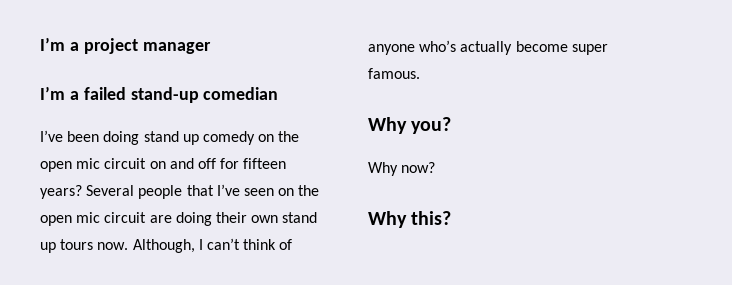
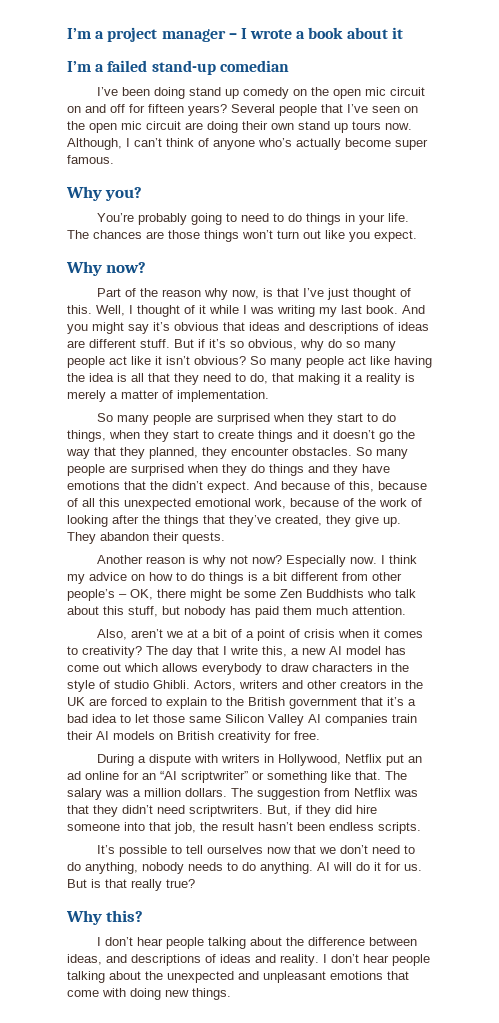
- I’m a project manager
+ I’m a project manager – I wrote a book about it
+ You’re probably going to need to do things in your life. The chances are those things won’t turn out like you expect.
  Why now?
+ Part of the reason why now, is that I’ve just thought of this. Well, I thought of it while I was writing my last book. And you might say it’s obvious that ideas and descriptions of ideas are different stuff. But if it’s so obvious, why do so many people act like it isn’t obvious? So many people act like having the idea is all that they need to do, that making it a reality is merely a matter of implementation.
+ So many people are surprised when they start to do things, when they start to create things and it doesn’t go the way that they planned, they encounter obstacles. So many people are surprised when they do things and they have emotions that the didn’t expect. And because of this, because of all this unexpected emotional work, because of the work of looking after the things that they’ve created, they give up. They abandon their quests.
+ Another reason is why not now? Especially now. I think my advice on how to do things is a bit different from other people’s – OK, there might be some Zen Buddhists who talk about this stuff, but nobody has paid them much attention.
+ Also, aren’t we at a bit of a point of crisis when it comes to creativity? The day that I write this, a new AI model has come out which allows everybody to draw characters in the style of studio Ghibli. Actors, writers and other creators in the UK are forced to explain to the British government that it’s a bad idea to let those same Silicon Valley AI companies train their AI models on British creativity for free.
+ During a dispute with writers in Hollywood, Netflix put an ad online for an “AI scriptwriter” or something like that. The salary was a million dollars. The suggestion from Netflix was that they didn’t need scriptwriters. But, if they did hire someone into that job, the result hasn’t been endless scripts.
+ It’s possible to tell ourselves now that we don’t need to do anything, nobody needs to do anything. AI will do it for us. But is that really true?
  Why this?
+ I don’t hear people talking about the difference between ideas, and descriptions of ideas and reality. I don’t hear people talking about the unexpected and unpleasant emotions that come with doing new things.

